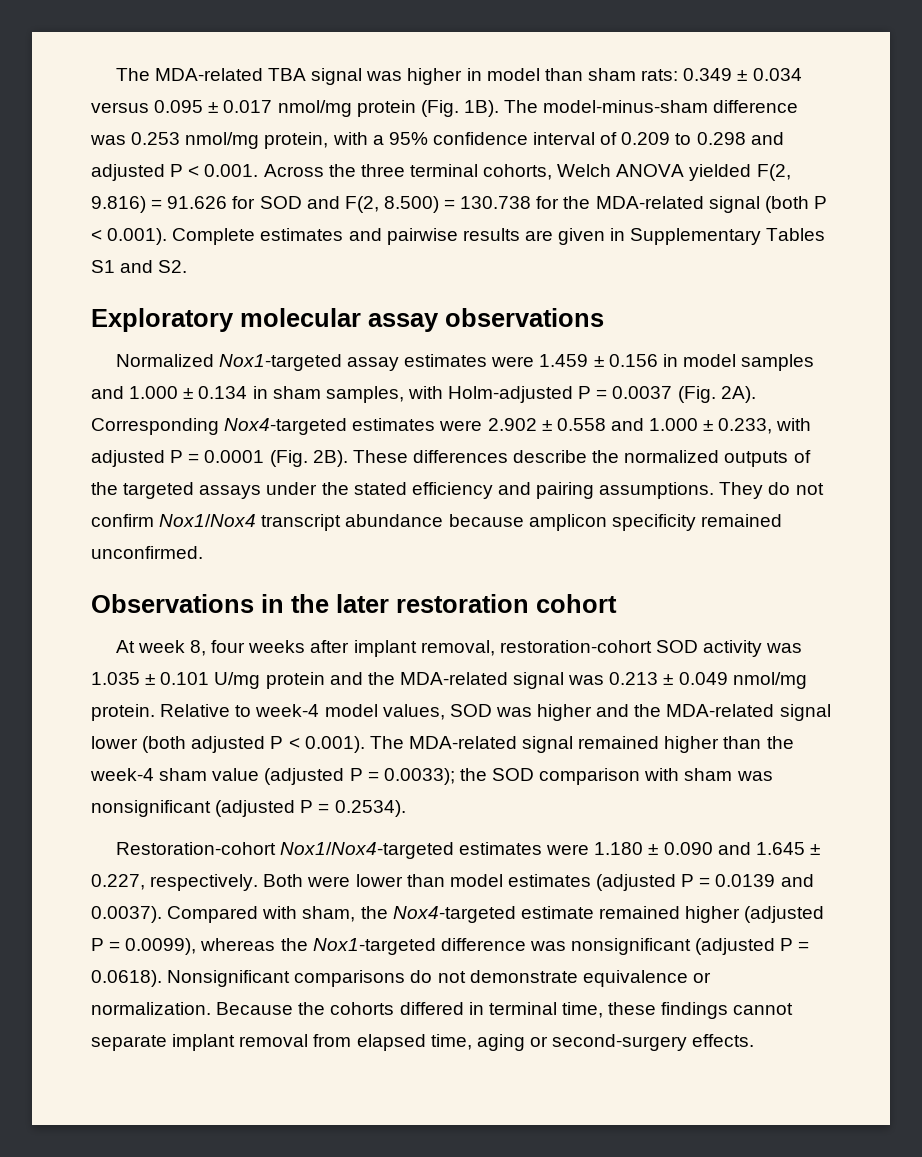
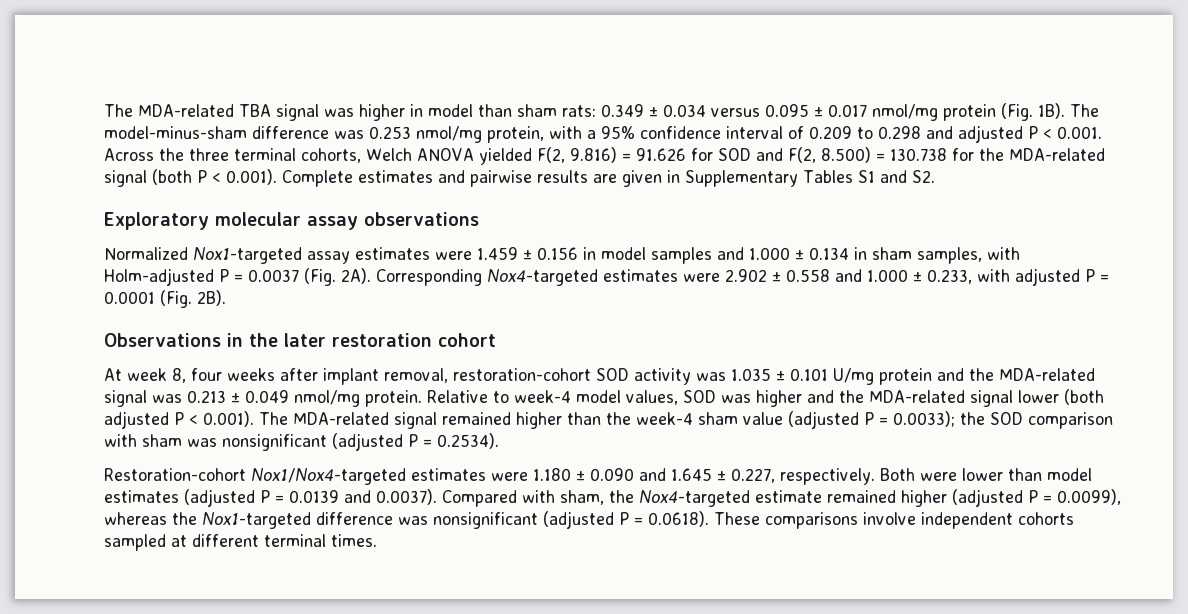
- These differences describe the normalized outputs of the targeted assays under the stated efficiency and pairing assumptions. They do not confirm Nox1/Nox4 transcript abundance because amplicon specificity remained unconfirmed.
- Both were lower than model estimates (adjusted P = 0.0139 and 0.0037). Compared with sham, the Nox4-targeted estimate remained higher (adjusted P = 0.0099), whereas the Nox1-targeted difference was nonsignificant (adjusted P = 0.0618). Nonsignificant comparisons do not demonstrate equivalence or normalization. Because the cohorts differed in terminal time, these findings cannot separate implant removal from elapsed time, aging or second-surgery effects.
+ Both were lower than model estimates (adjusted P = 0.0139 and 0.0037). Compared with sham, the Nox4-targeted estimate remained higher (adjusted P = 0.0099), whereas the Nox1-targeted difference was nonsignificant (adjusted P = 0.0618). These comparisons involve independent cohorts sampled at different terminal times.

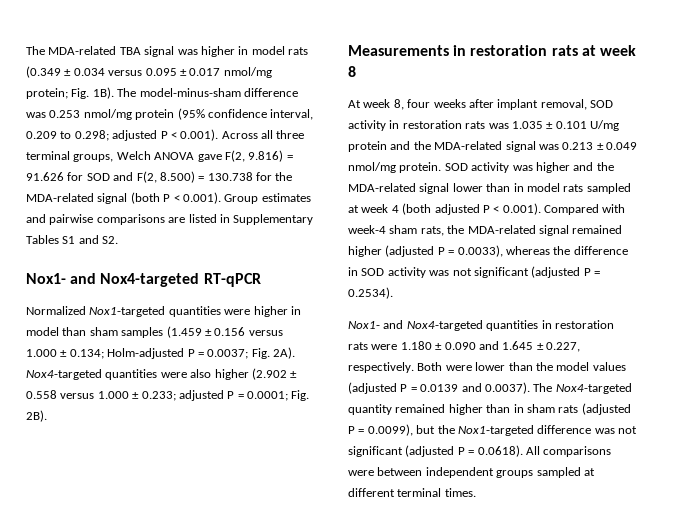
- The MDA-related TBA signal was higher in model than sham rats: 0.349 ± 0.034 versus 0.095 ± 0.017 nmol/mg protein (Fig. 1B).
+ The MDA-related TBA signal was higher in model rats (0.349 ± 0.034 versus 0.095 ± 0.017 nmol/mg protein; Fig. 1B).
- The model-minus-sham difference was 0.253 nmol/mg protein, with a 95% confidence interval of 0.209 to 0.298 and adjusted P < 0.001. Across the three terminal cohorts, Welch ANOVA yielded F(2, 9.816) = 91.626 for SOD and F(2, 8.500) = 130.738 for the MDA-related signal (both P < 0.001). Complete estimates and pairwise results are given in Supplementary Tables S1 and S2.
+ The model-minus-sham difference was 0.253 nmol/mg protein (95% confidence interval, 0.209 to 0.298; adjusted P < 0.001). Across all three terminal groups, Welch ANOVA gave F(2, 9.816) = 91.626 for SOD and F(2, 8.500) = 130.738 for the MDA-related signal (both P < 0.001). Group estimates and pairwise comparisons are listed in Supplementary Tables S1 and S2.
- Exploratory molecular assay observations
- Normalized Nox1-targeted assay estimates were 1.459 ± 0.156 in model samples and 1.000 ± 0.134 in sham samples, with Holm-adjusted P = 0.0037 (Fig. 2A). Corresponding Nox4-targeted estimates were 2.902 ± 0.558 and 1.000 ± 0.233, with adjusted P = 0.0001 (Fig. 2B).
+ Nox1- and Nox4-targeted RT-qPCR
+ Normalized Nox1-targeted quantities were higher in model than sham samples (1.459 ± 0.156 versus 1.000 ± 0.134; Holm-adjusted P = 0.0037; Fig. 2A). Nox4-targeted quantities were also higher (2.902 ± 0.558 versus 1.000 ± 0.233; adjusted P = 0.0001; Fig. 2B).
- Observations in the later restoration cohort
+ Measurements in restoration rats at week 8
- At week 8, four weeks after implant removal, restoration-cohort SOD activity was 1.035 ± 0.101 U/mg protein and the MDA-related signal was 0.213 ± 0.049 nmol/mg protein.
+ At week 8, four weeks after implant removal, SOD activity in restoration rats was 1.035 ± 0.101 U/mg protein and the MDA-related signal was 0.213 ± 0.049 nmol/mg protein.
- Relative to week-4 model values, SOD was higher and the MDA-related signal lower (both adjusted P < 0.001). The MDA-related signal remained higher than the week-4 sham value (adjusted P = 0.0033); the SOD comparison with sham was nonsignificant (adjusted P = 0.2534).
- Restoration-cohort Nox1/Nox4-targeted estimates were 1.180 ± 0.090 and 1.645 ± 0.227, respectively.
+ SOD activity was higher and the MDA-related signal lower than in model rats sampled at week 4 (both adjusted P < 0.001). Compared with week-4 sham rats, the MDA-related signal remained higher (adjusted P = 0.0033), whereas the difference in SOD activity was not significant (adjusted P = 0.2534).
+ Nox1- and Nox4-targeted quantities in restoration rats were 1.180 ± 0.090 and 1.645 ± 0.227, respectively.
- Both were lower than model estimates (adjusted P = 0.0139 and 0.0037). Compared with sham, the Nox4-targeted estimate remained higher (adjusted P = 0.0099), whereas the Nox1-targeted difference was nonsignificant (adjusted P = 0.0618). These comparisons involve independent cohorts sampled at different terminal times.
+ Both were lower than the model values (adjusted P = 0.0139 and 0.0037). The Nox4-targeted quantity remained higher than in sham rats (adjusted P = 0.0099), but the Nox1-targeted difference was not significant (adjusted P = 0.0618). All comparisons were between independent groups sampled at different terminal times.

